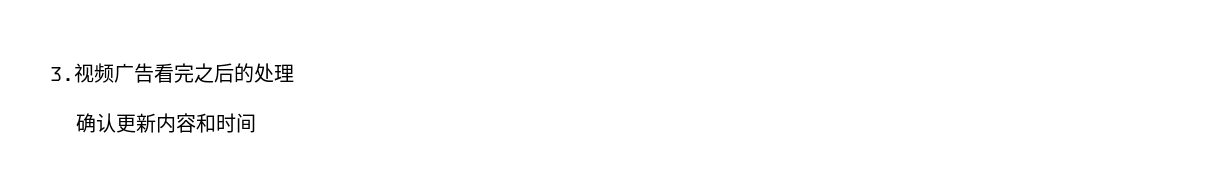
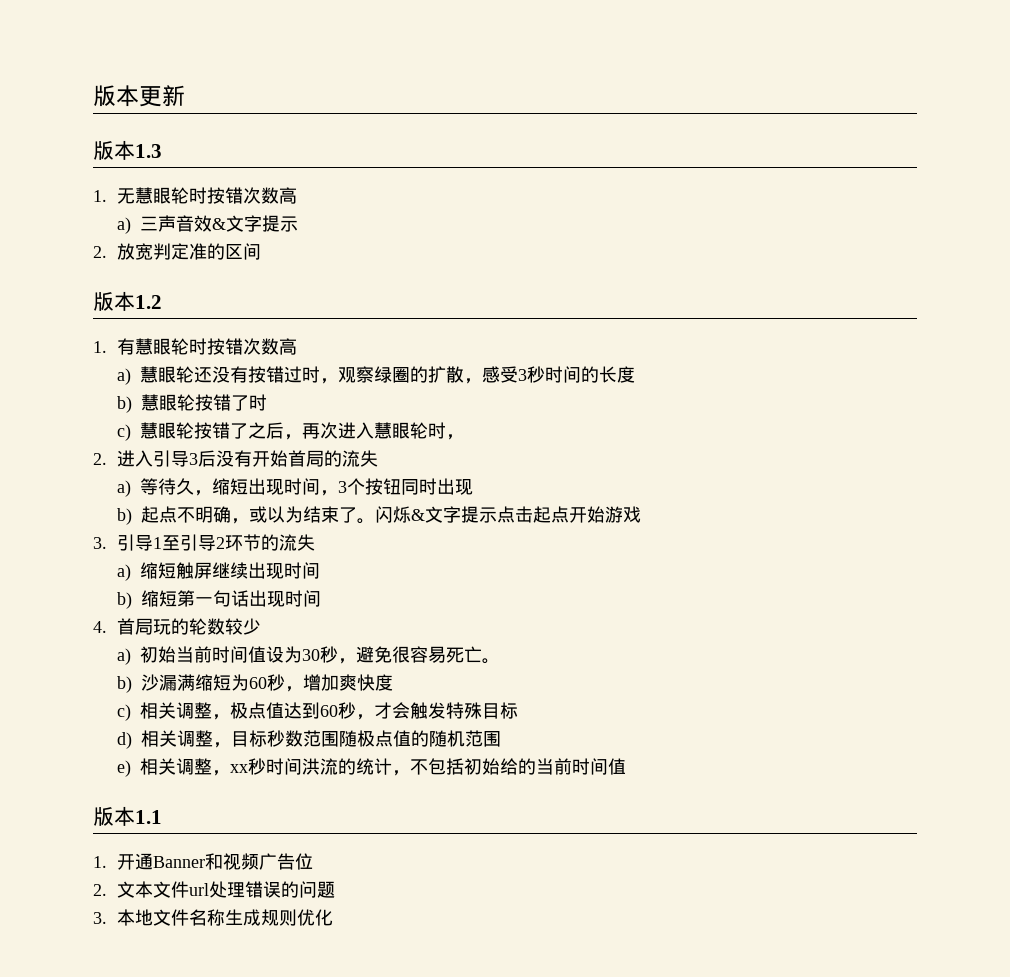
- 3.视频广告看完之后的处理
- 确认更新内容和时间
+ 版本更新
+ 版本1.3
+ 1.无慧眼轮时按错次数高
+ a)三声音效&文字提示
+ 2.放宽判定准的区间
+ 版本1.2
+ 1.有慧眼轮时按错次数高
+ a)慧眼轮还没有按错过时，观察绿圈的扩散，感受3秒时间的长度
+ b)慧眼轮按错了时
+ c)慧眼轮按错了之后，再次进入慧眼轮时，
+ 2.进入引导3后没有开始首局的流失
+ a)等待久，缩短出现时间，3个按钮同时出现
+ b)起点不明确，或以为结束了。闪烁&文字提示点击起点开始游戏
+ 3.引导1至引导2环节的流失
+ a)缩短触屏继续出现时间
+ b)缩短第一句话出现时间
+ 4.首局玩的轮数较少
+ a)初始当前时间值设为30秒，避免很容易死亡。
+ b)沙漏满缩短为60秒，增加爽快度
+ c)相关调整，极点值达到60秒，才会触发特殊目标
+ d)相关调整，目标秒数范围随极点值的随机范围
+ e)相关调整，xx秒时间洪流的统计，不包括初始给的当前时间值
+ 版本1.1
+ 1.开通Banner和视频广告位
+ 2.文本文件url处理错误的问题
+ 3.本地文件名称生成规则优化

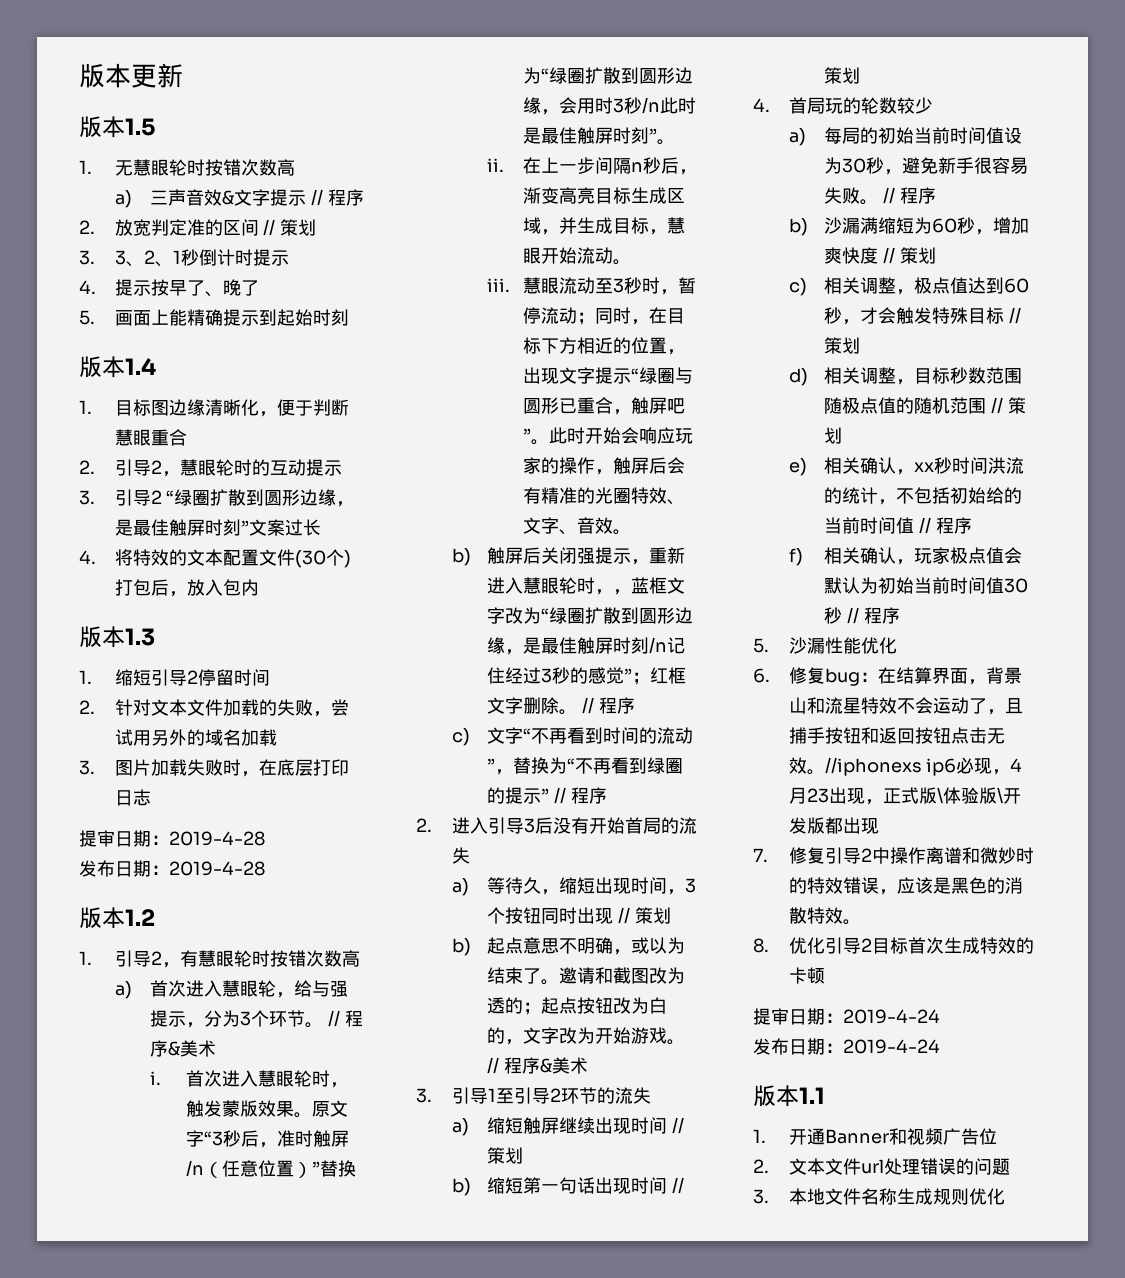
- 版本1.3
+ 版本1.5
- a)三声音效&文字提示
+ a)三声音效&文字提示 // 程序
- 2.放宽判定准的区间
+ 2.放宽判定准的区间 // 策划
+ 3. 3、2、1秒倒计时提示
+ 4.提示按早了、晚了
+ 5.画面上能精确提示到起始时刻
+ 版本1.4
+ 1.目标图边缘清晰化，便于判断慧眼重合
+ 2.引导2，慧眼轮时的互动提示
+ 3.引导2 “绿圈扩散到圆形边缘，是最佳触屏时刻”文案过长
+ 4.将特效的文本配置文件(30个)打包后，放入包内
+ 版本1.3
+ 1.缩短引导2停留时间
+ 2.针对文本文件加载的失败，尝试用另外的域名加载
+ 3.图片加载失败时，在底层打印日志
+ 提审日期：2019-4-28
+ 发布日期：2019-4-28
- 1.有慧眼轮时按错次数高
+ 1.引导2，有慧眼轮时按错次数高
- a)慧眼轮还没有按错过时，观察绿圈的扩散，感受3秒时间的长度
- b)慧眼轮按错了时
- c)慧眼轮按错了之后，再次进入慧眼轮时，
+ a)首次进入慧眼轮，给与强提示，分为3个环节。 // 程序&美术
+ i.首次进入慧眼轮时，触发蒙版效果。原文字“3秒后，准时触屏/n（任意位置）”替换为“绿圈扩散到圆形边缘，会用时3秒/n此时是最佳触屏时刻”。
+ ii.在上一步间隔n秒后，渐变高亮目标生成区域，并生成目标，慧眼开始流动。
+ iii.慧眼流动至3秒时，暂停流动；同时，在目标下方相近的位置，出现文字提示“绿圈与圆形已重合，触屏吧”。此时开始会响应玩家的操作，触屏后会有精准的光圈特效、文字、音效。
+ b)触屏后关闭强提示，重新进入慧眼轮时，，蓝框文字改为“绿圈扩散到圆形边缘，是最佳触屏时刻/n记住经过3秒的感觉”；红框文字删除。 // 程序
+ c)文字“不再看到时间的流动”，替换为“不再看到绿圈的提示” // 程序
- a)等待久，缩短出现时间，3个按钮同时出现
+ a)等待久，缩短出现时间，3个按钮同时出现 // 策划
- b)起点不明确，或以为结束了。
+ b)起点意思不明确，或以为结束了。
- 闪烁&文字提示点击起点开始游戏
+ 邀请和截图改为透的；起点按钮改为白的，文字改为开始游戏。 // 程序&美术
- a)缩短触屏继续出现时间
+ a)缩短触屏继续出现时间 // 策划
- b)缩短第一句话出现时间
+ b)缩短第一句话出现时间 // 策划
- a)初始当前时间值设为30秒，避免很容易死亡。
+ a)每局的初始当前时间值设为30秒，避免新手很容易失败。 // 程序
- b)沙漏满缩短为60秒，增加爽快度
+ b)沙漏满缩短为60秒，增加爽快度 // 策划
- c)相关调整，极点值达到60秒，才会触发特殊目标
+ c)相关调整，极点值达到60秒，才会触发特殊目标 // 策划
- d)相关调整，目标秒数范围随极点值的随机范围
+ d)相关调整，目标秒数范围随极点值的随机范围 // 策划
- e)相关调整，xx秒时间洪流的统计，不包括初始给的当前时间值
+ e)相关确认，xx秒时间洪流的统计，不包括初始给的当前时间值 // 程序
+ f)相关确认，玩家极点值会默认为初始当前时间值30秒 // 程序
+ 5.沙漏性能优化
+ 6.修复bug：在结算界面，背景山和流星特效不会运动了，且捕手按钮和返回按钮点击无效。//iphonexs ip6必现，4月23出现，正式版\体验版\开发版都出现
+ 7.修复引导2中操作离谱和微妙时的特效错误，应该是黑色的消散特效。
+ 8.优化引导2目标首次生成特效的卡顿
+ 提审日期：2019-4-24
+ 发布日期：2019-4-24

